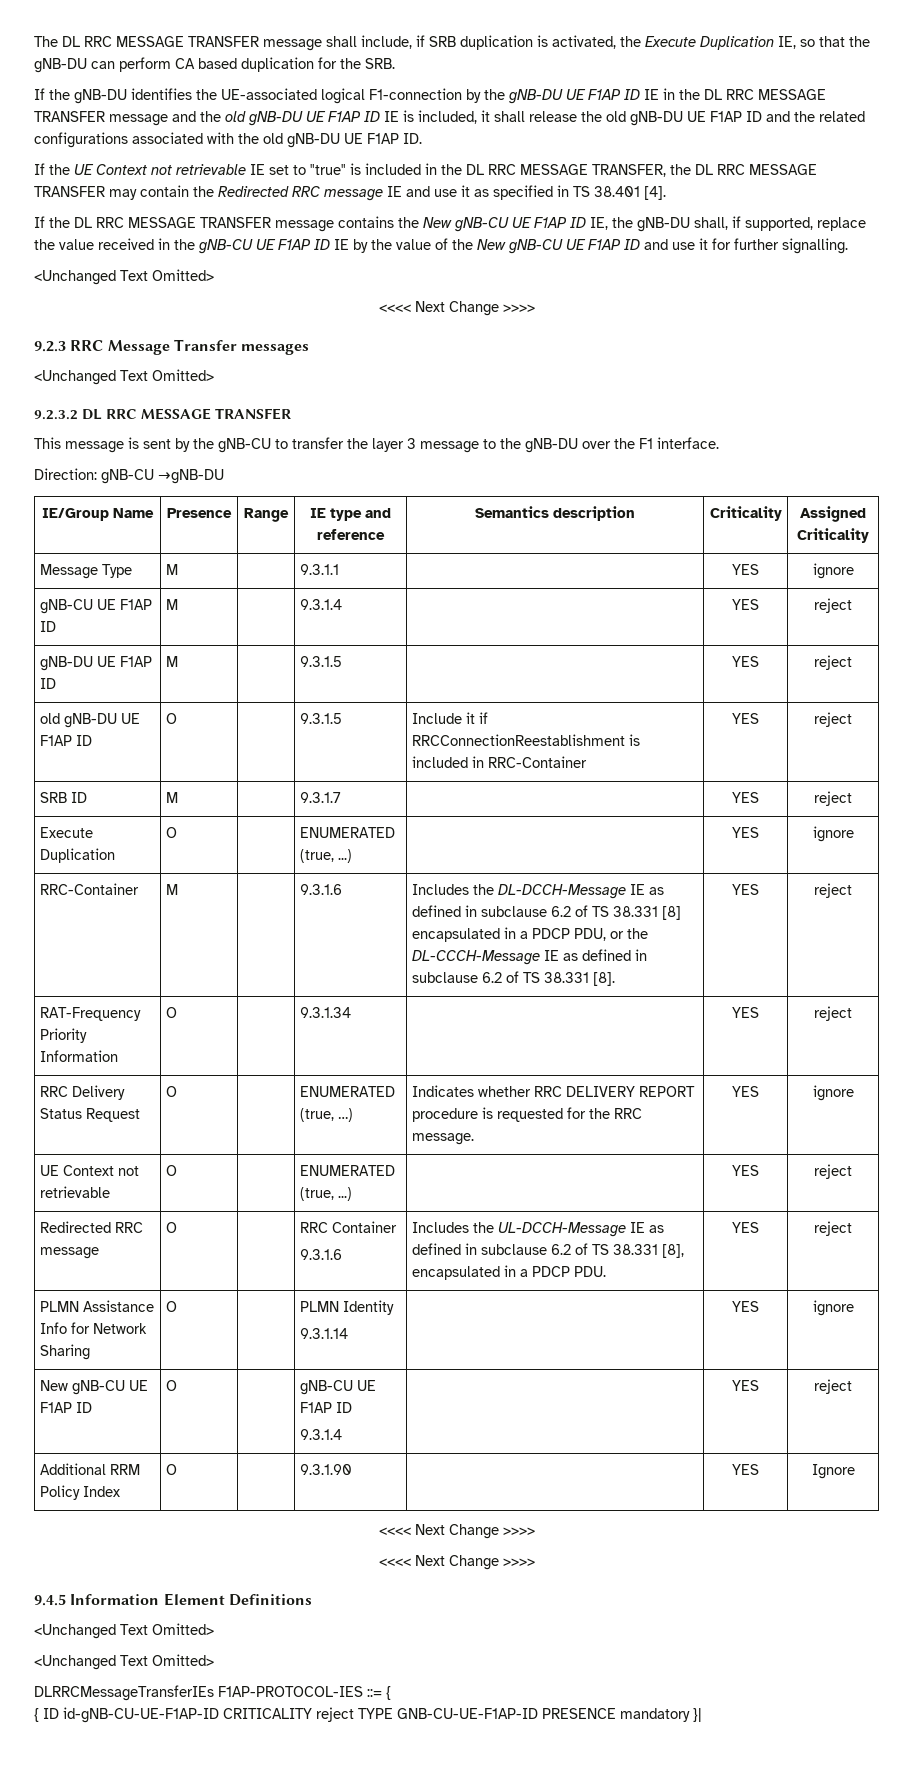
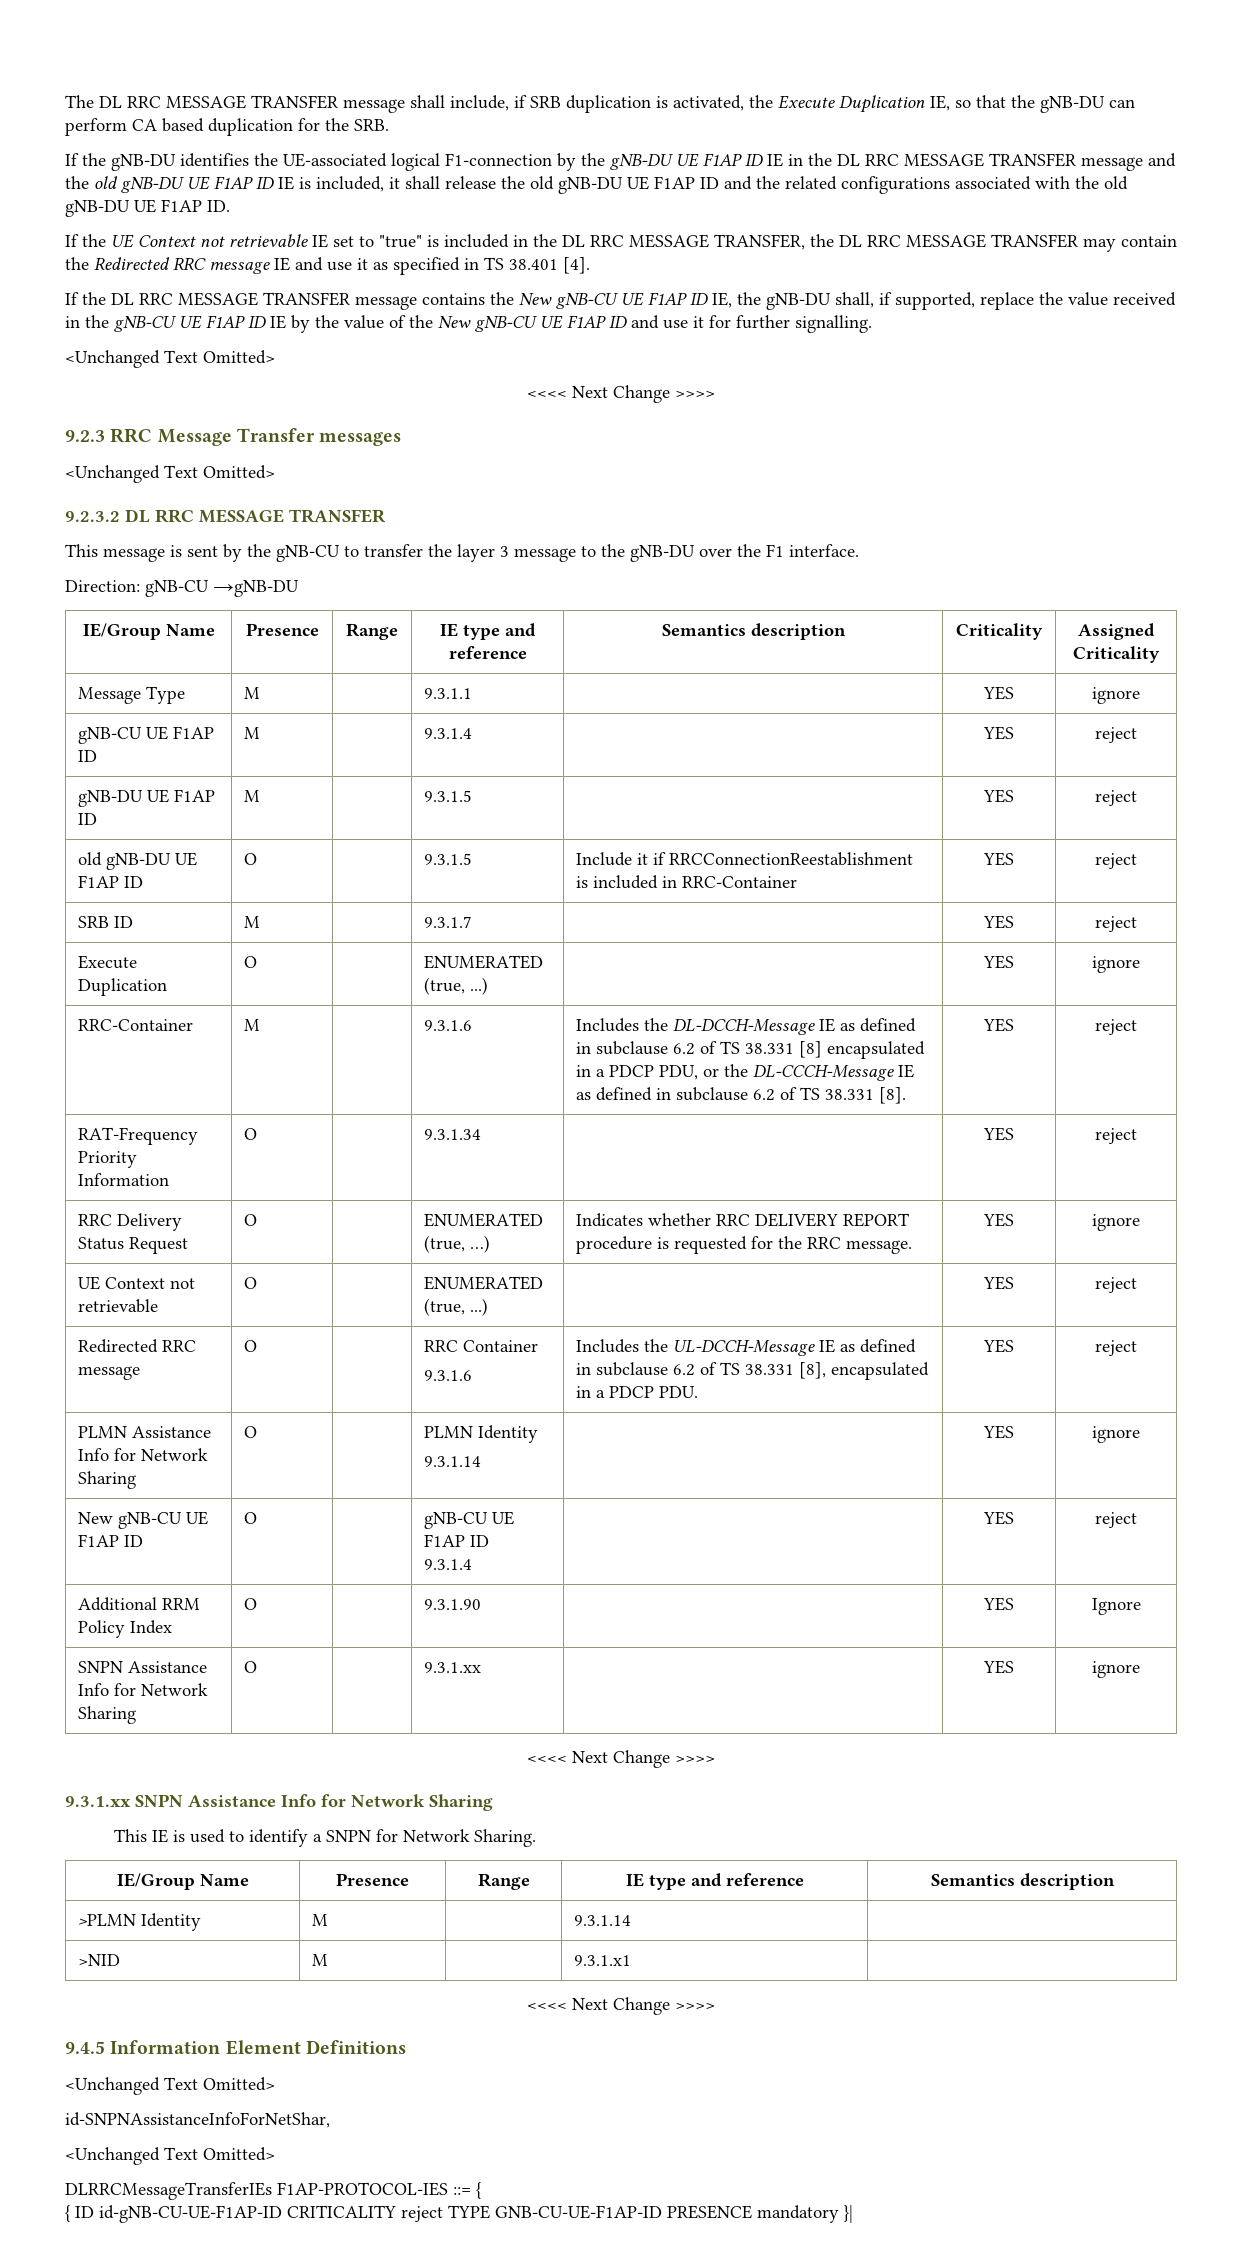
  Additional RRM Policy Index | O | | 9.3.1.90 | | YES | Ignore
+ SNPN Assistance Info for Network Sharing | O | | 9.3.1.xx | | YES | ignore
  <<<< Next Change >>>>
+ 9.3.1.xx SNPN Assistance Info for Network Sharing
+ This IE is used to identify a SNPN for Network Sharing.
+ IE/Group Name | Presence | Range | IE type and reference | Semantics description
+ >PLMN Identity | M | | 9.3.1.14 |
+ >NID | M | | 9.3.1.x1 |
+ id-SNPNAssistanceInfoForNetShar,

